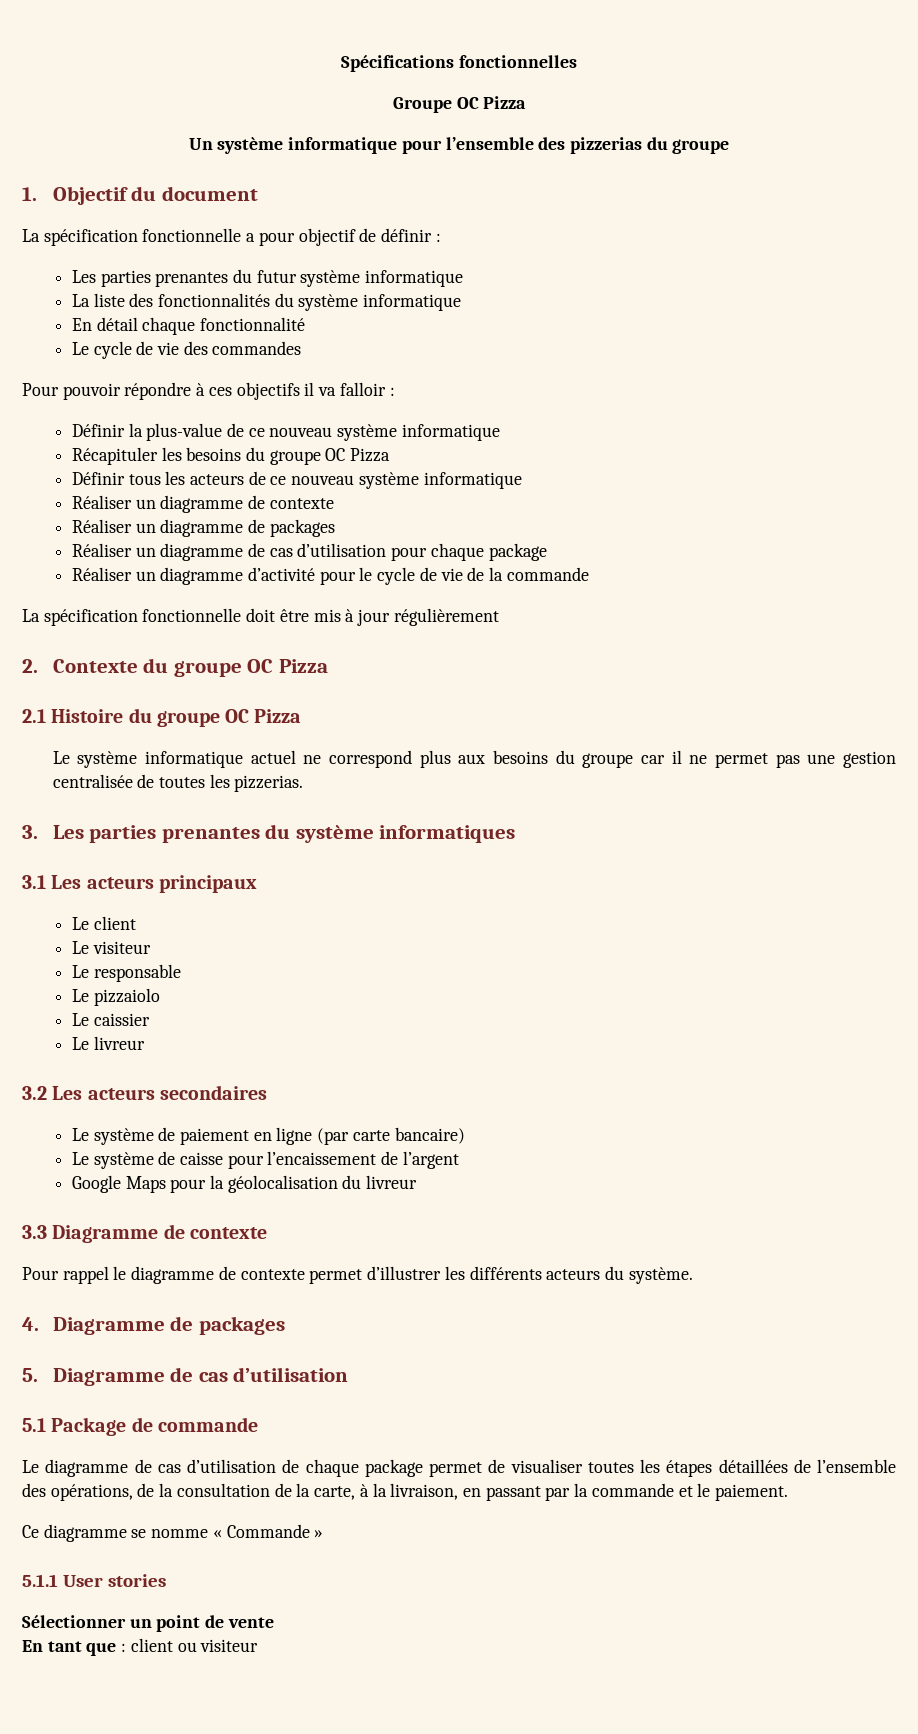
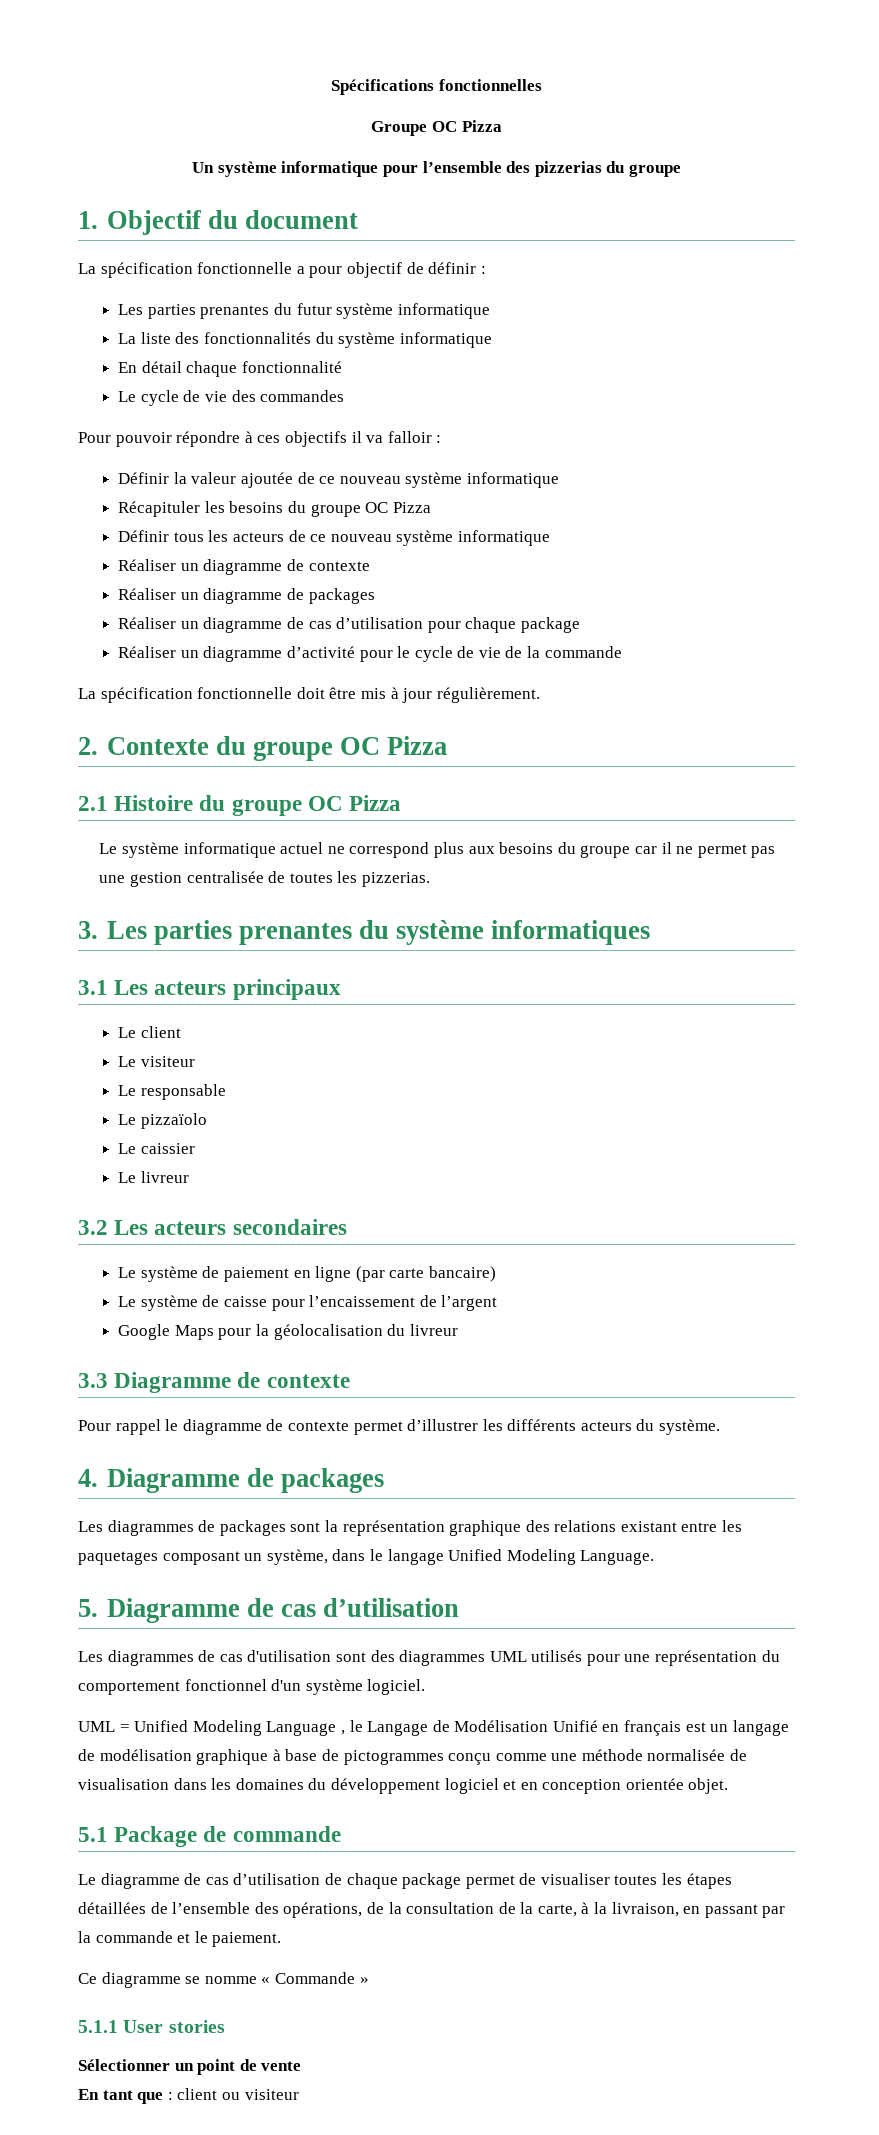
- Définir la plus-value de ce nouveau système informatique
+ Définir la valeur ajoutée de ce nouveau système informatique
- La spécification fonctionnelle doit être mis à jour régulièrement
+ La spécification fonctionnelle doit être mis à jour régulièrement.
- Le pizzaiolo
+ Le pizzaïolo
+ Les diagrammes de packages sont la représentation graphique des relations existant entre les paquetages composant un système, dans le langage Unified Modeling Language.
+ Les diagrammes de cas d'utilisation sont des diagrammes UML utilisés pour une représentation du comportement fonctionnel d'un système logiciel.
+ UML = Unified Modeling Language , le Langage de Modélisation Unifié en français est un langage de modélisation graphique à base de pictogrammes conçu comme une méthode normalisée de visualisation dans les domaines du développement logiciel et en conception orientée objet.

